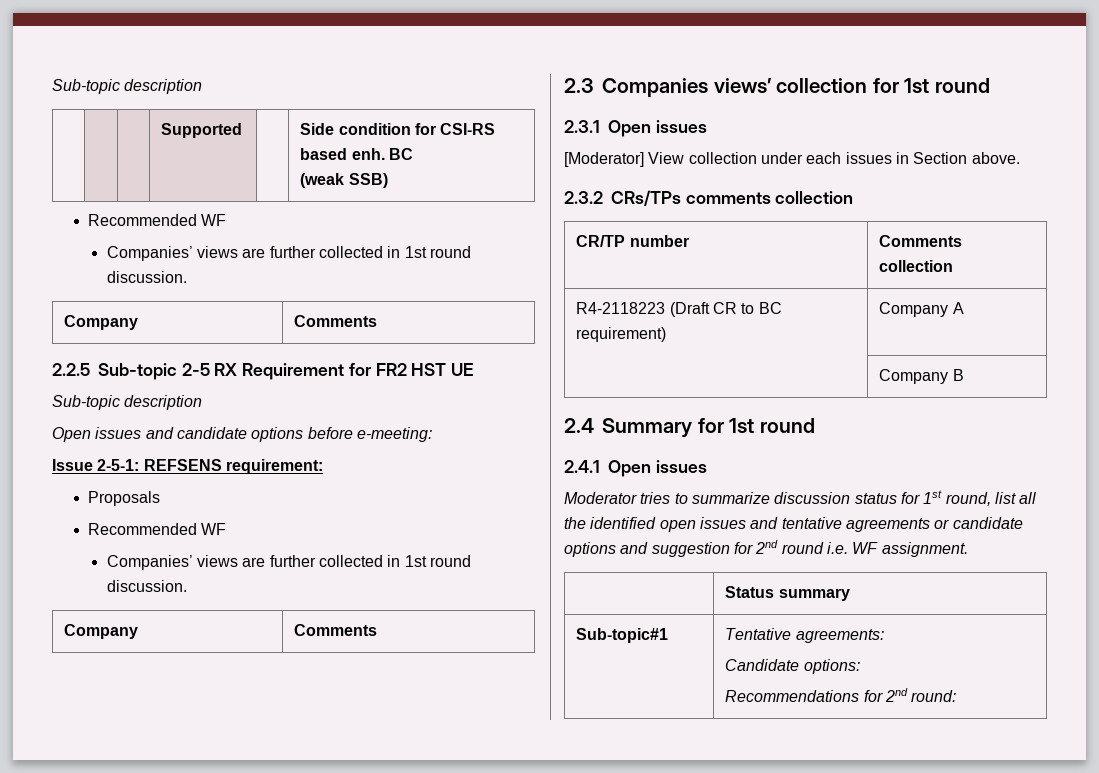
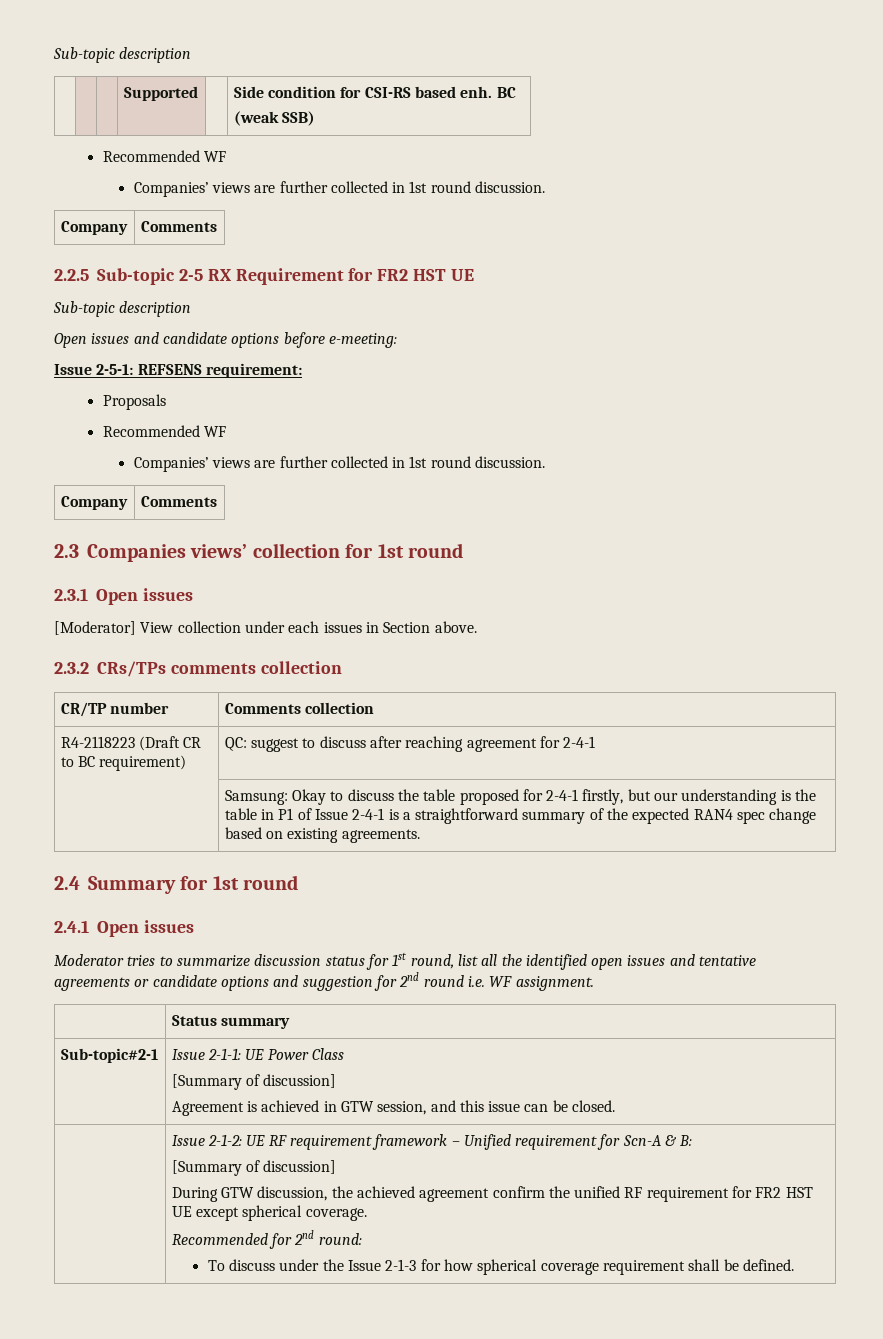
- R4-2118223 (Draft CR to BC requirement) | Company A
- | Company B
+ R4-2118223 (Draft CR to BC requirement) | QC: suggest to discuss after reaching agreement for 2-4-1
+ | Samsung: Okay to discuss the table proposed for 2-4-1 firstly, but our understanding is the table in P1 of Issue 2-4-1 is a straightforward summary of the expected RAN4 spec change based on existing agreements.
- Sub-topic#1 | Tentative agreements:
- Candidate options:
- Recommendations for 2nd round:
+ Sub-topic#2-1 | Issue 2-1-1: UE Power Class
+ [Summary of discussion]
+ Agreement is achieved in GTW session, and this issue can be closed.
+ | Issue 2-1-2: UE RF requirement framework – Unified requirement for Scn-A & B:
+ [Summary of discussion]
+ During GTW discussion, the achieved agreement confirm the unified RF requirement for FR2 HST UE except spherical coverage.
+ Recommended for 2nd round:
+ To discuss under the Issue 2-1-3 for how spherical coverage requirement shall be defined.

